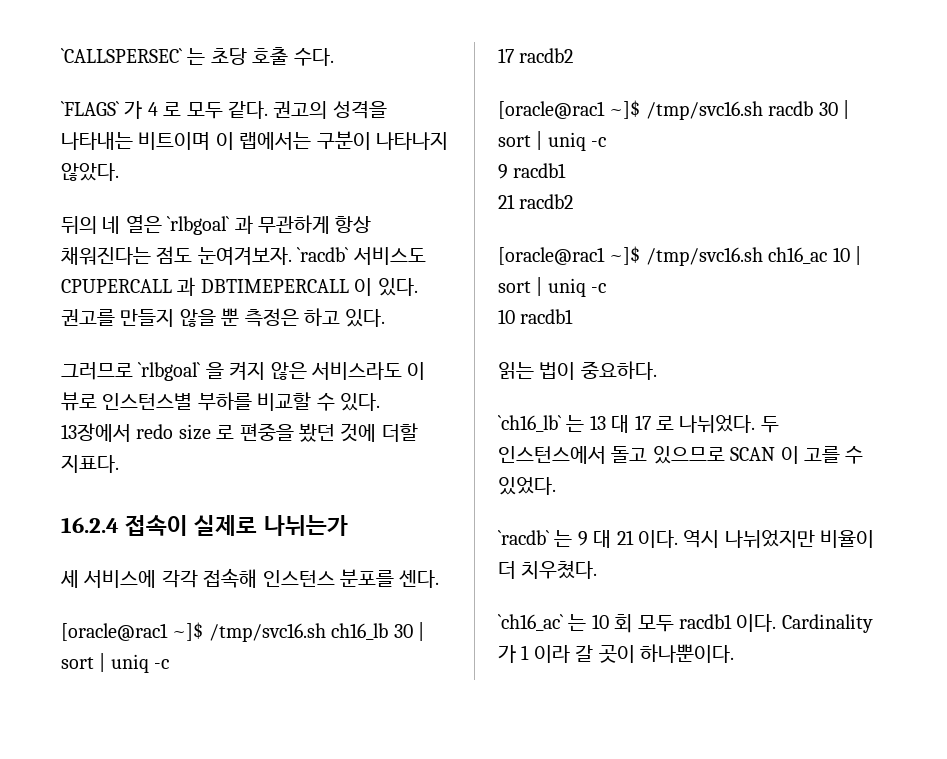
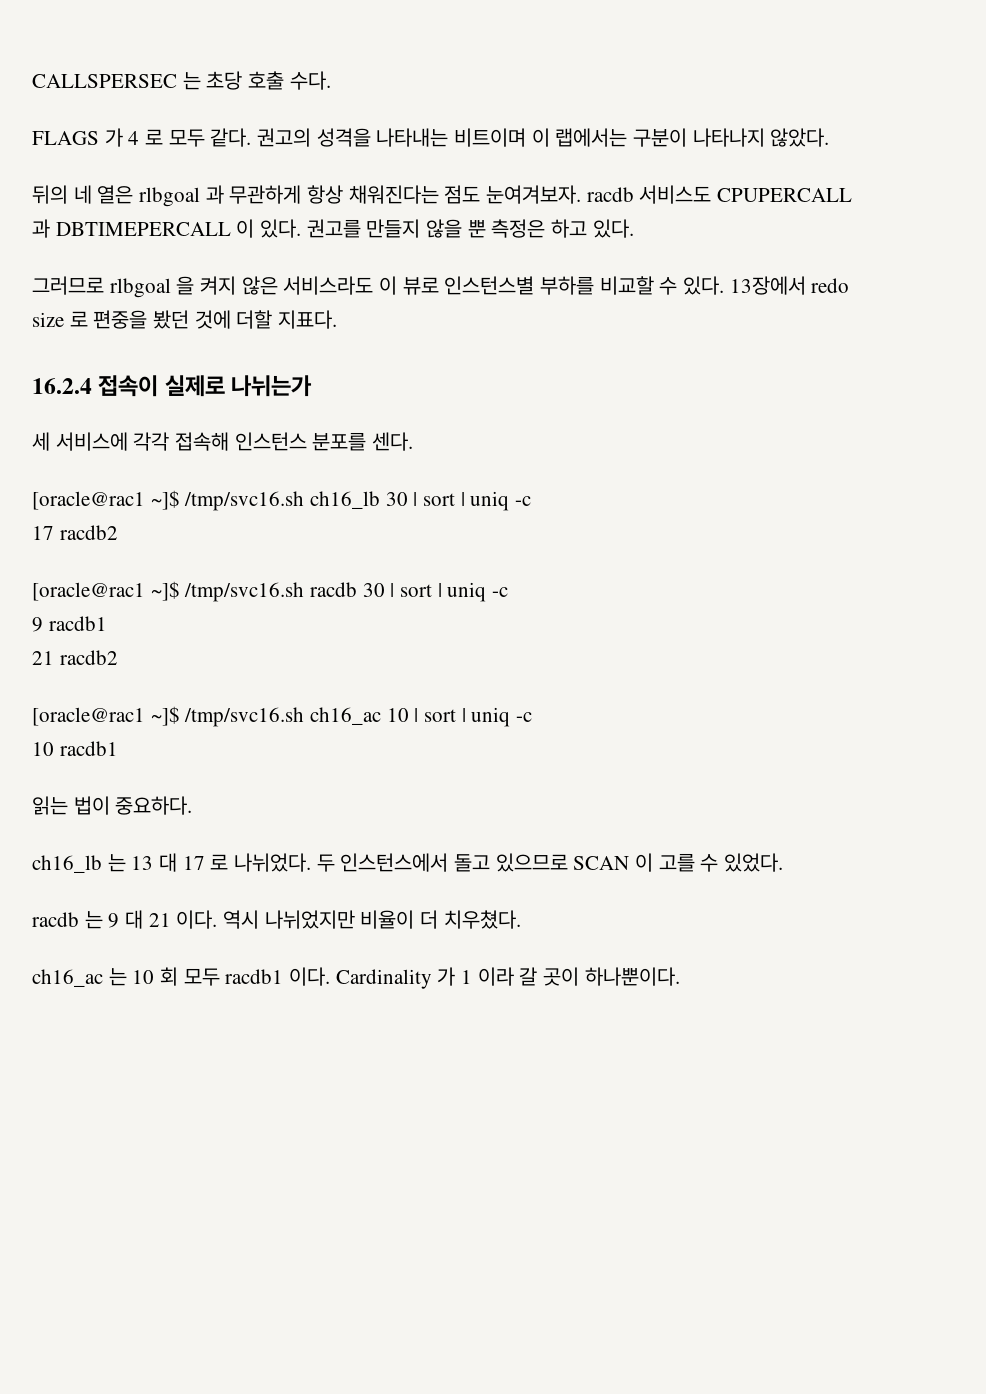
- `CALLSPERSEC` 는 초당 호출 수다.
+ CALLSPERSEC 는 초당 호출 수다.
- `FLAGS` 가 4 로 모두 같다.
+ FLAGS 가 4 로 모두 같다.
- 뒤의 네 열은 `rlbgoal` 과 무관하게 항상 채워진다는 점도 눈여겨보자. `racdb` 서비스도 CPUPERCALL 과 DBTIMEPERCALL 이 있다.
+ 뒤의 네 열은 rlbgoal 과 무관하게 항상 채워진다는 점도 눈여겨보자. racdb 서비스도 CPUPERCALL 과 DBTIMEPERCALL 이 있다.
- 그러므로 `rlbgoal` 을 켜지 않은 서비스라도 이 뷰로 인스턴스별 부하를 비교할 수 있다.
+ 그러므로 rlbgoal 을 켜지 않은 서비스라도 이 뷰로 인스턴스별 부하를 비교할 수 있다.
- `ch16_lb` 는 13 대 17 로 나뉘었다.
+ ch16_lb 는 13 대 17 로 나뉘었다.
- `racdb` 는 9 대 21 이다.
+ racdb 는 9 대 21 이다.
- `ch16_ac` 는 10 회 모두 racdb1 이다.
+ ch16_ac 는 10 회 모두 racdb1 이다.

